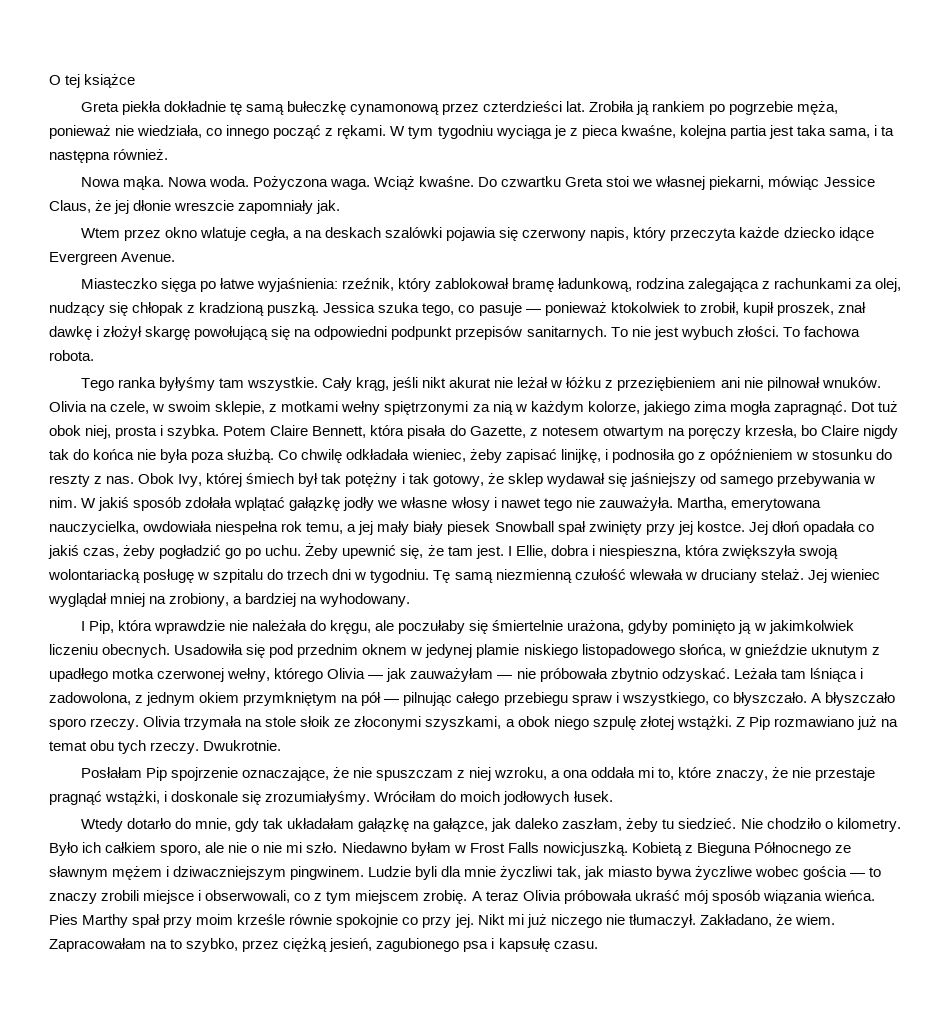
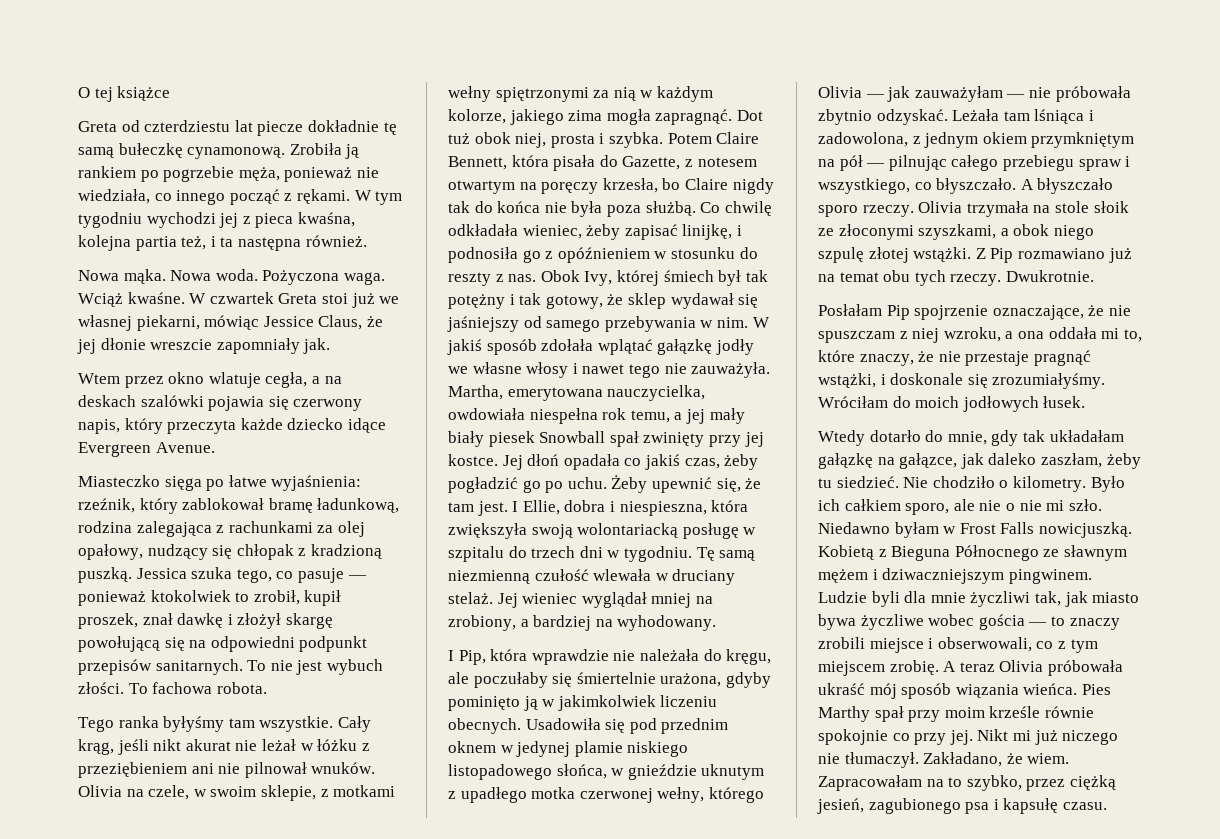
- Greta piekła dokładnie tę samą bułeczkę cynamonową przez czterdzieści lat.
+ Greta od czterdziestu lat piecze dokładnie tę samą bułeczkę cynamonową.
- W tym tygodniu wyciąga je z pieca kwaśne, kolejna partia jest taka sama, i ta następna również.
+ W tym tygodniu wychodzi jej z pieca kwaśna, kolejna partia też, i ta następna również.
- Do czwartku Greta stoi we własnej piekarni, mówiąc Jessice Claus, że jej dłonie wreszcie zapomniały jak.
+ W czwartek Greta stoi już we własnej piekarni, mówiąc Jessice Claus, że jej dłonie wreszcie zapomniały jak.
- Miasteczko sięga po łatwe wyjaśnienia: rzeźnik, który zablokował bramę ładunkową, rodzina zalegająca z rachunkami za olej, nudzący się chłopak z kradzioną puszką.
+ Miasteczko sięga po łatwe wyjaśnienia: rzeźnik, który zablokował bramę ładunkową, rodzina zalegająca z rachunkami za olej opałowy, nudzący się chłopak z kradzioną puszką.

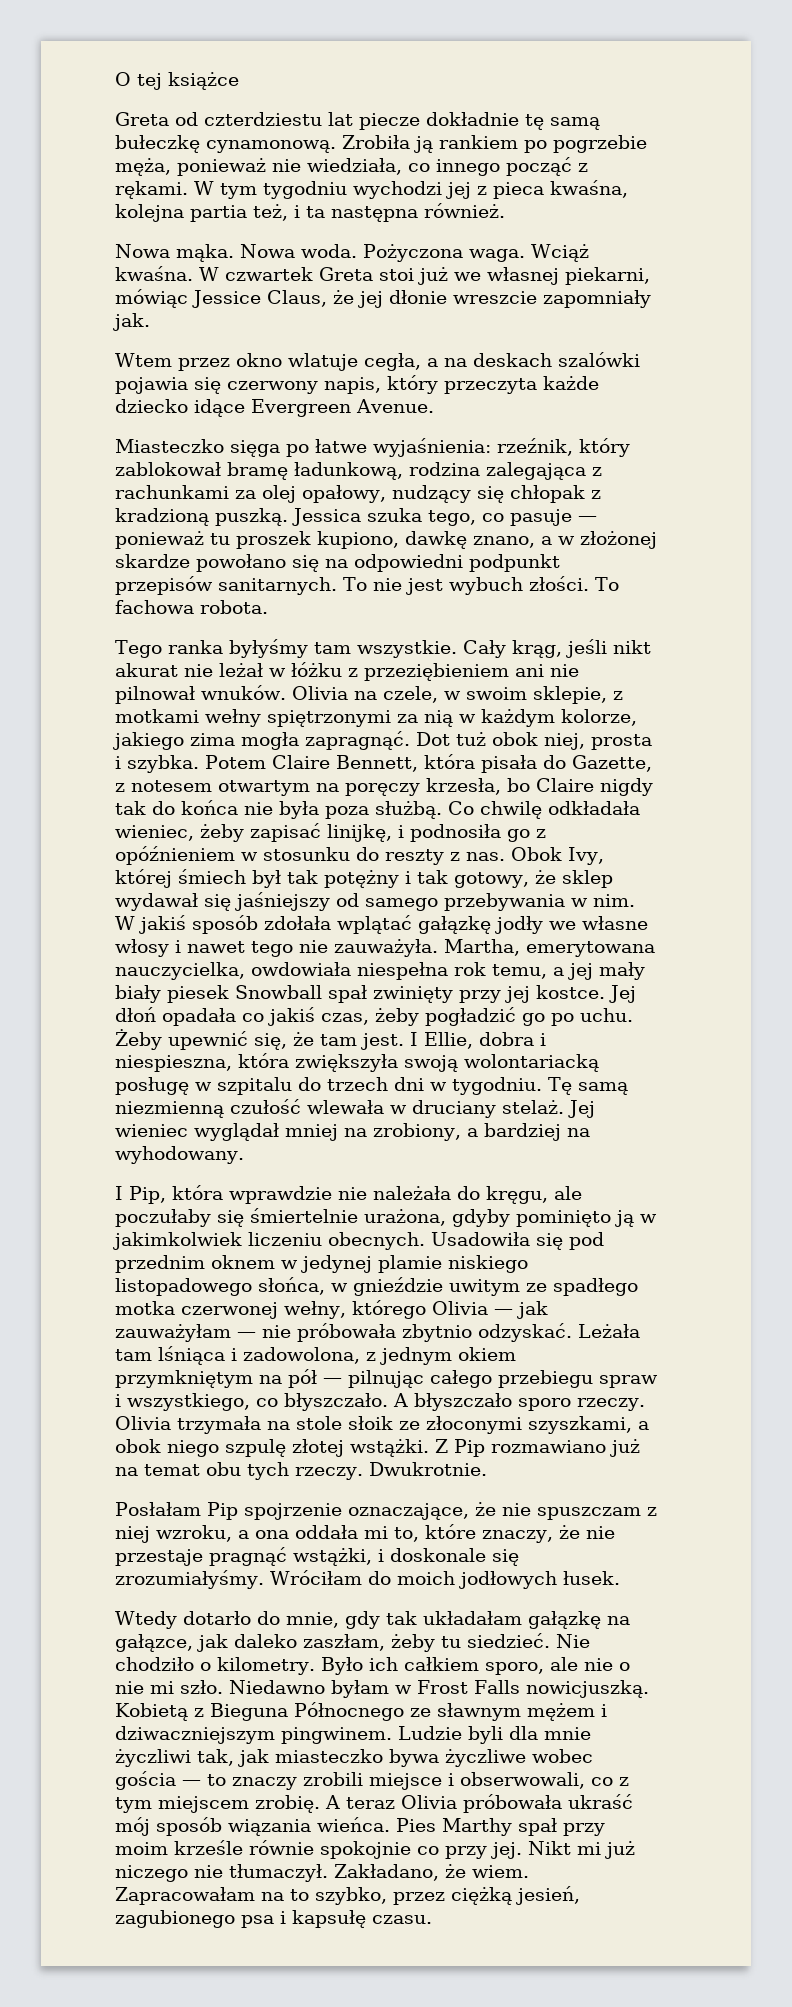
- Wciąż kwaśne.
+ Wciąż kwaśna.
- Jessica szuka tego, co pasuje — ponieważ ktokolwiek to zrobił, kupił proszek, znał dawkę i złożył skargę powołującą się na odpowiedni podpunkt przepisów sanitarnych.
+ Jessica szuka tego, co pasuje — ponieważ tu proszek kupiono, dawkę znano, a w złożonej skardze powołano się na odpowiedni podpunkt przepisów sanitarnych.
- Usadowiła się pod przednim oknem w jedynej plamie niskiego listopadowego słońca, w gnieździe uknutym z upadłego motka czerwonej wełny, którego Olivia — jak zauważyłam — nie próbowała zbytnio odzyskać.
+ Usadowiła się pod przednim oknem w jedynej plamie niskiego listopadowego słońca, w gnieździe uwitym ze spadłego motka czerwonej wełny, którego Olivia — jak zauważyłam — nie próbowała zbytnio odzyskać.
- Ludzie byli dla mnie życzliwi tak, jak miasto bywa życzliwe wobec gościa — to znaczy zrobili miejsce i obserwowali, co z tym miejscem zrobię.
+ Ludzie byli dla mnie życzliwi tak, jak miasteczko bywa życzliwe wobec gościa — to znaczy zrobili miejsce i obserwowali, co z tym miejscem zrobię.

